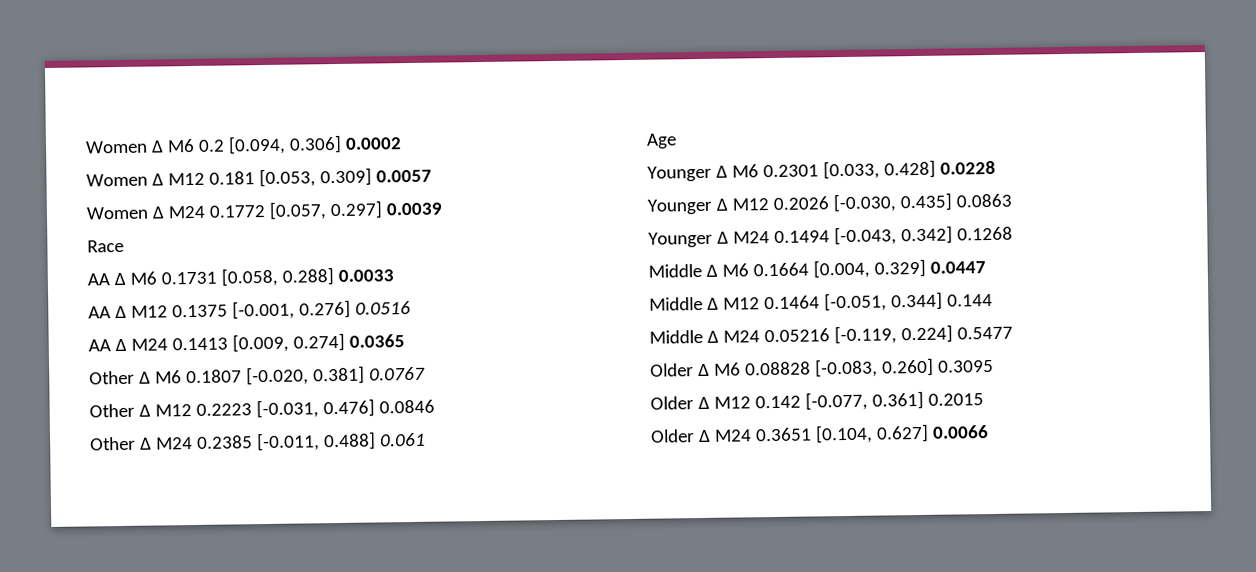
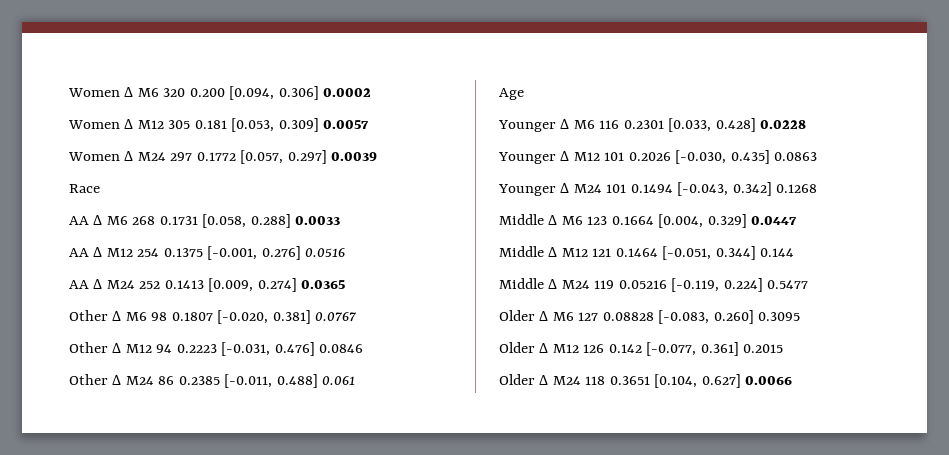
- Women ∆ M6 0.2 [0.094, 0.306] 0.0002
+ Women ∆ M6 320 0.200 [0.094, 0.306] 0.0002
- Women ∆ M12 0.181 [0.053, 0.309] 0.0057
+ Women ∆ M12 305 0.181 [0.053, 0.309] 0.0057
- Women ∆ M24 0.1772 [0.057, 0.297] 0.0039
+ Women ∆ M24 297 0.1772 [0.057, 0.297] 0.0039
- AA ∆ M6 0.1731 [0.058, 0.288] 0.0033
+ AA ∆ M6 268 0.1731 [0.058, 0.288] 0.0033
- AA ∆ M12 0.1375 [-0.001, 0.276] 0.0516
+ AA ∆ M12 254 0.1375 [-0.001, 0.276] 0.0516
- AA ∆ M24 0.1413 [0.009, 0.274] 0.0365
+ AA ∆ M24 252 0.1413 [0.009, 0.274] 0.0365
- Other ∆ M6 0.1807 [-0.020, 0.381] 0.0767
+ Other ∆ M6 98 0.1807 [-0.020, 0.381] 0.0767
- Other ∆ M12 0.2223 [-0.031, 0.476] 0.0846
+ Other ∆ M12 94 0.2223 [-0.031, 0.476] 0.0846
- Other ∆ M24 0.2385 [-0.011, 0.488] 0.061
+ Other ∆ M24 86 0.2385 [-0.011, 0.488] 0.061
- Younger ∆ M6 0.2301 [0.033, 0.428] 0.0228
+ Younger ∆ M6 116 0.2301 [0.033, 0.428] 0.0228
- Younger ∆ M12 0.2026 [-0.030, 0.435] 0.0863
+ Younger ∆ M12 101 0.2026 [-0.030, 0.435] 0.0863
- Younger ∆ M24 0.1494 [-0.043, 0.342] 0.1268
+ Younger ∆ M24 101 0.1494 [-0.043, 0.342] 0.1268
- Middle ∆ M6 0.1664 [0.004, 0.329] 0.0447
+ Middle ∆ M6 123 0.1664 [0.004, 0.329] 0.0447
- Middle ∆ M12 0.1464 [-0.051, 0.344] 0.144
+ Middle ∆ M12 121 0.1464 [-0.051, 0.344] 0.144
- Middle ∆ M24 0.05216 [-0.119, 0.224] 0.5477
+ Middle ∆ M24 119 0.05216 [-0.119, 0.224] 0.5477
- Older ∆ M6 0.08828 [-0.083, 0.260] 0.3095
+ Older ∆ M6 127 0.08828 [-0.083, 0.260] 0.3095
- Older ∆ M12 0.142 [-0.077, 0.361] 0.2015
+ Older ∆ M12 126 0.142 [-0.077, 0.361] 0.2015
- Older ∆ M24 0.3651 [0.104, 0.627] 0.0066
+ Older ∆ M24 118 0.3651 [0.104, 0.627] 0.0066

